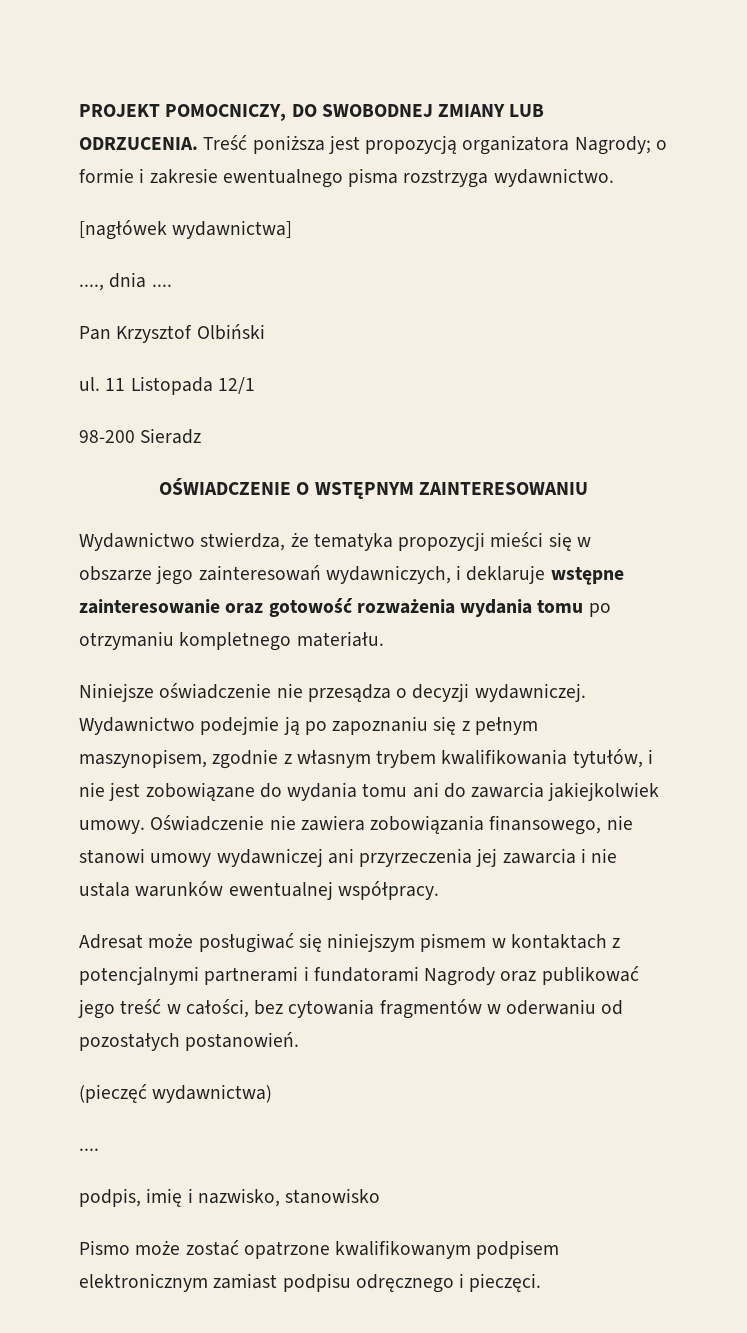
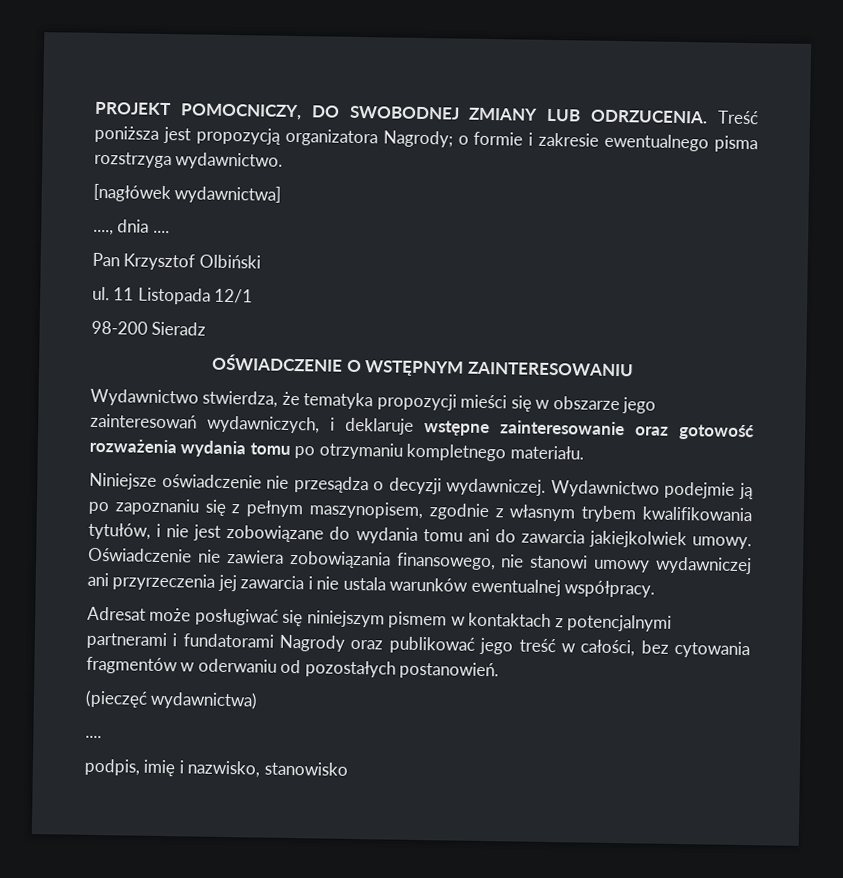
- Pismo może zostać opatrzone kwalifikowanym podpisem elektronicznym zamiast podpisu odręcznego i pieczęci.

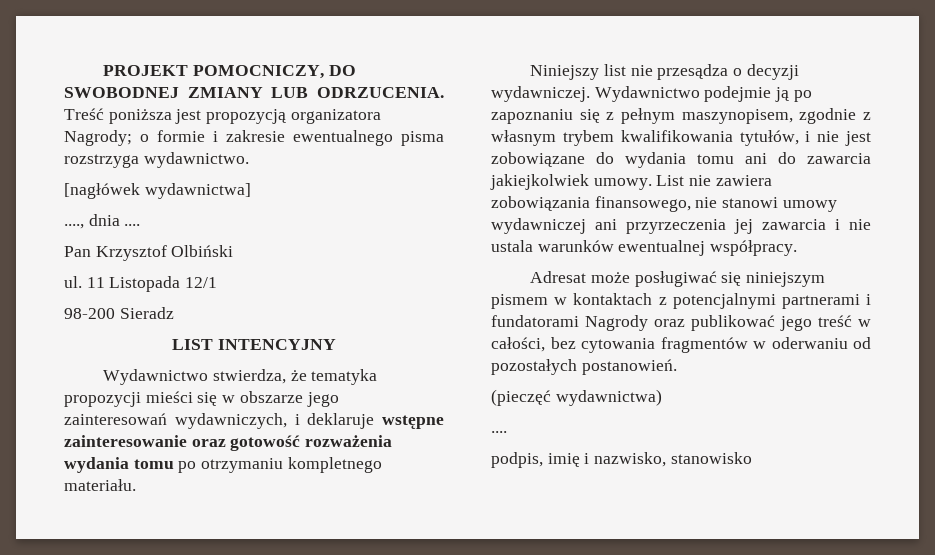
- OŚWIADCZENIE O WSTĘPNYM ZAINTERESOWANIU
+ LIST INTENCYJNY
- Niniejsze oświadczenie nie przesądza o decyzji wydawniczej.
+ Niniejszy list nie przesądza o decyzji wydawniczej.
- Oświadczenie nie zawiera zobowiązania finansowego, nie stanowi umowy wydawniczej ani przyrzeczenia jej zawarcia i nie ustala warunków ewentualnej współpracy.
+ List nie zawiera zobowiązania finansowego, nie stanowi umowy wydawniczej ani przyrzeczenia jej zawarcia i nie ustala warunków ewentualnej współpracy.

